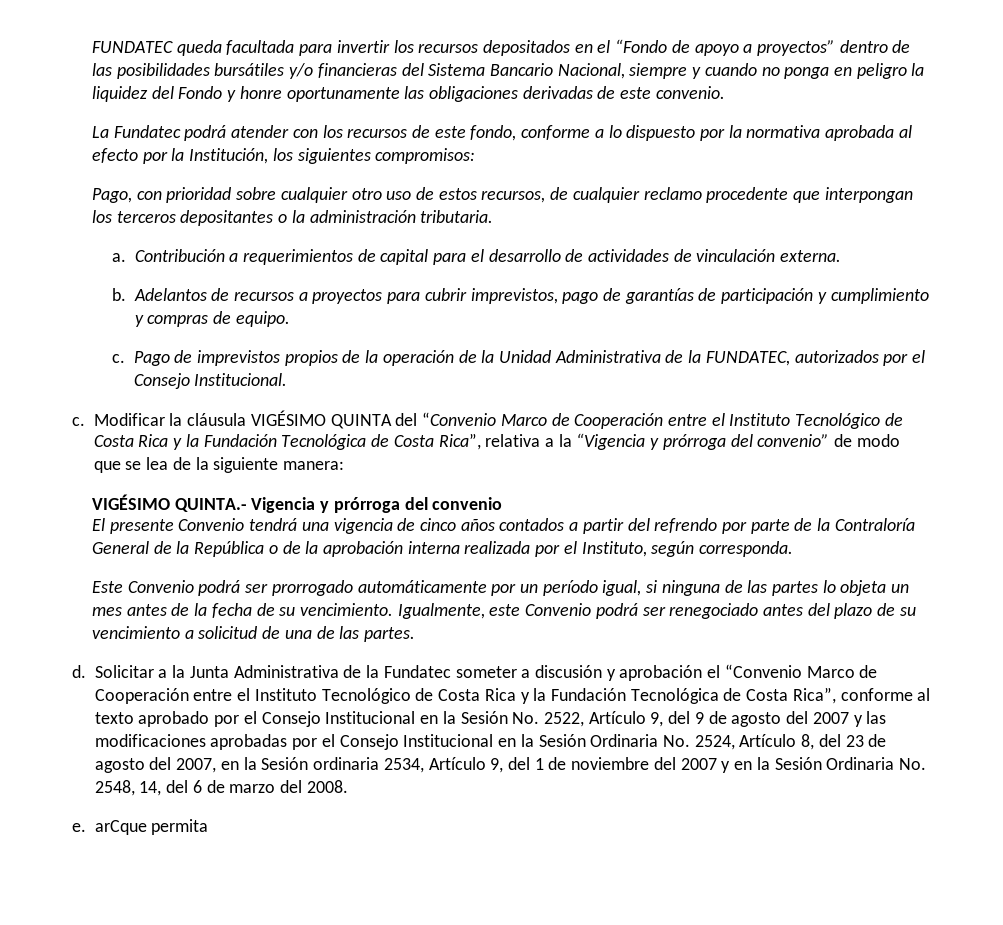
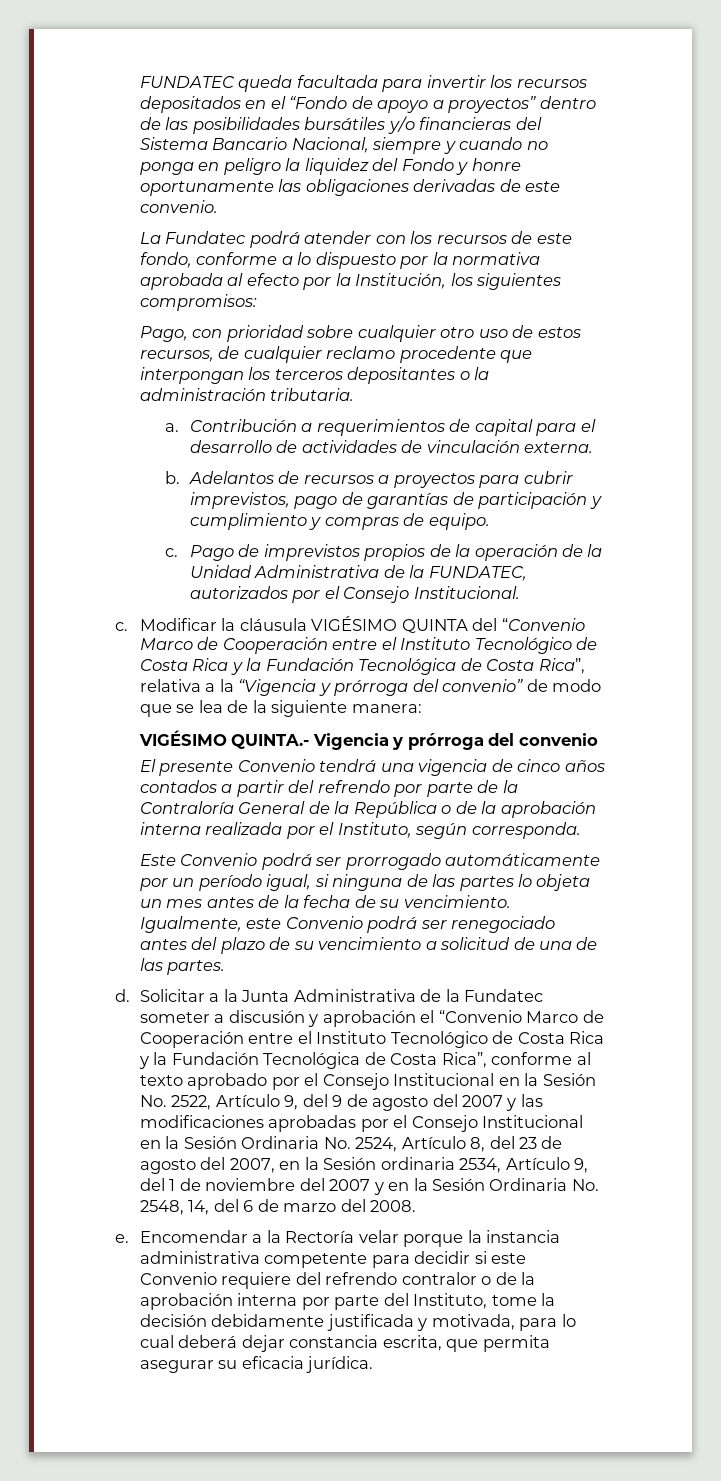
- e. arCque permita
+ e. Encomendar a la Rectoría velar porque la instancia administrativa competente para decidir si este Convenio requiere del refrendo contralor o de la aprobación interna por parte del Instituto, tome la decisión debidamente justificada y motivada, para lo cual deberá dejar constancia escrita, que permita asegurar su eficacia jurídica.

